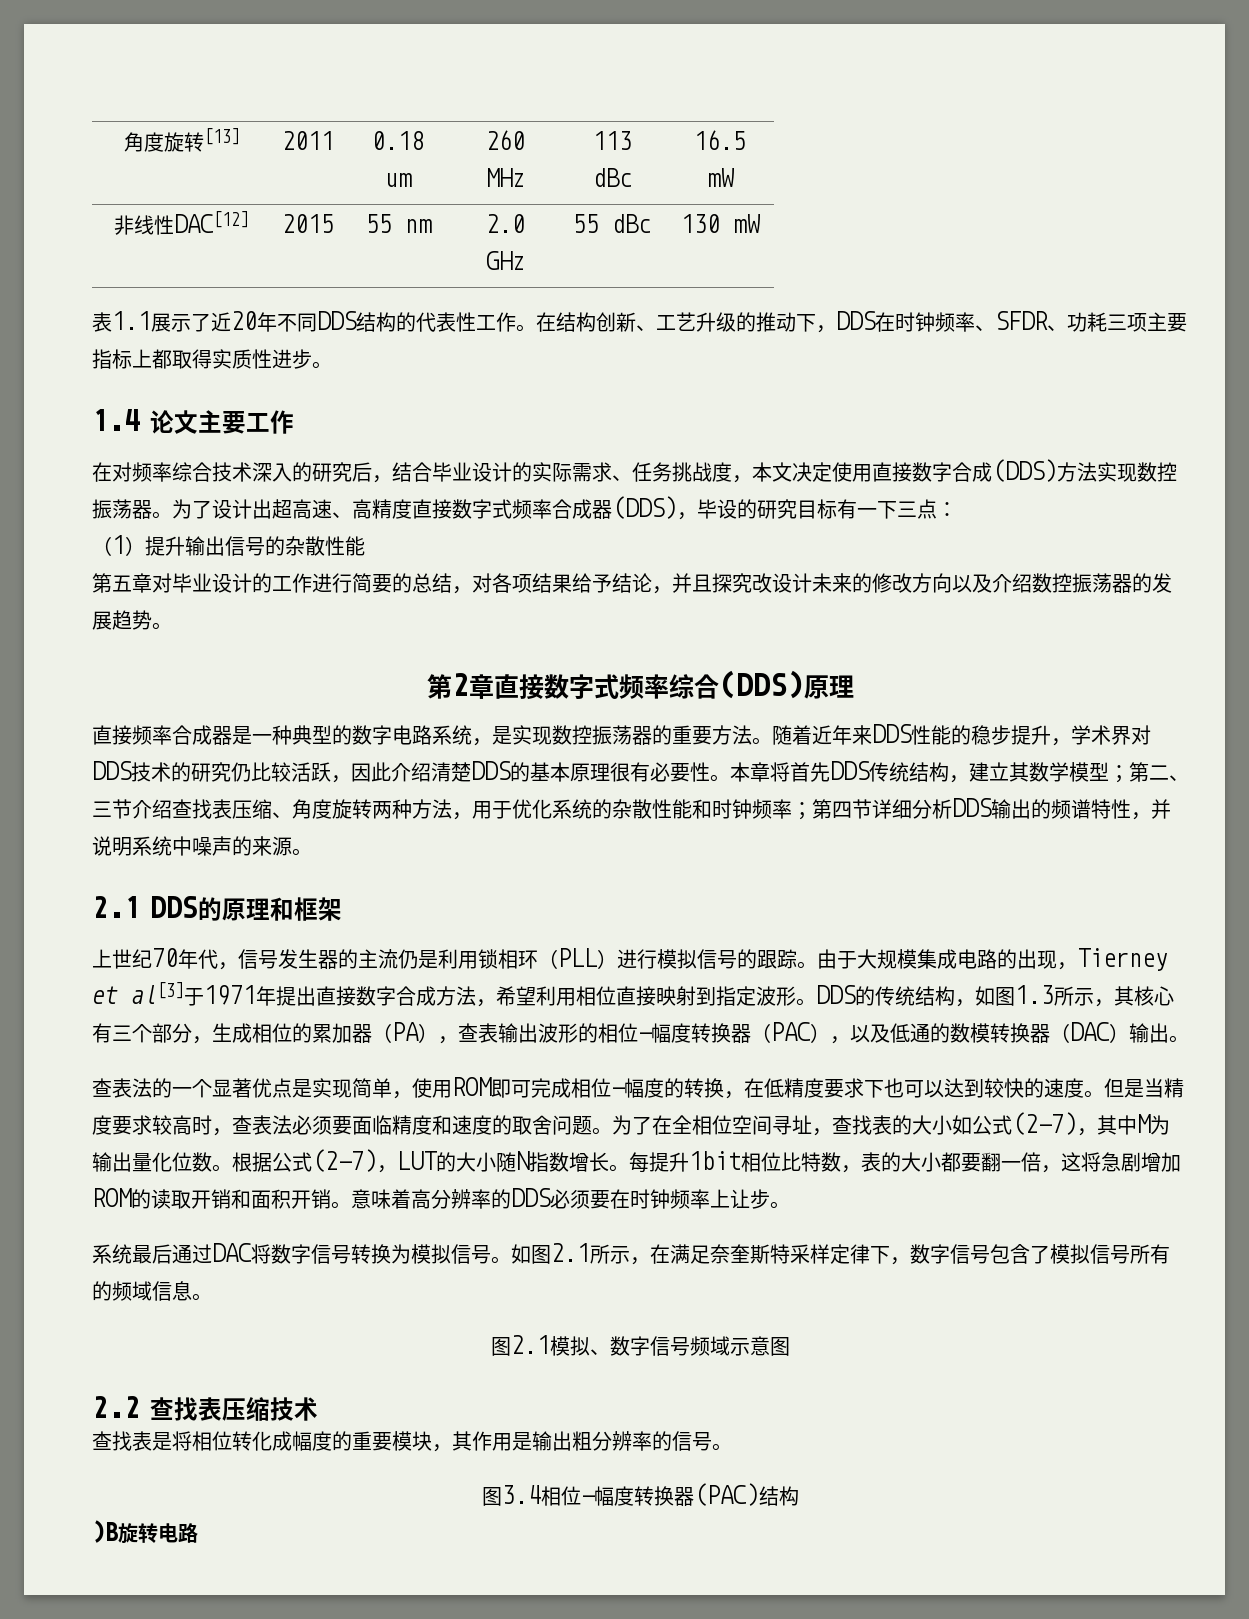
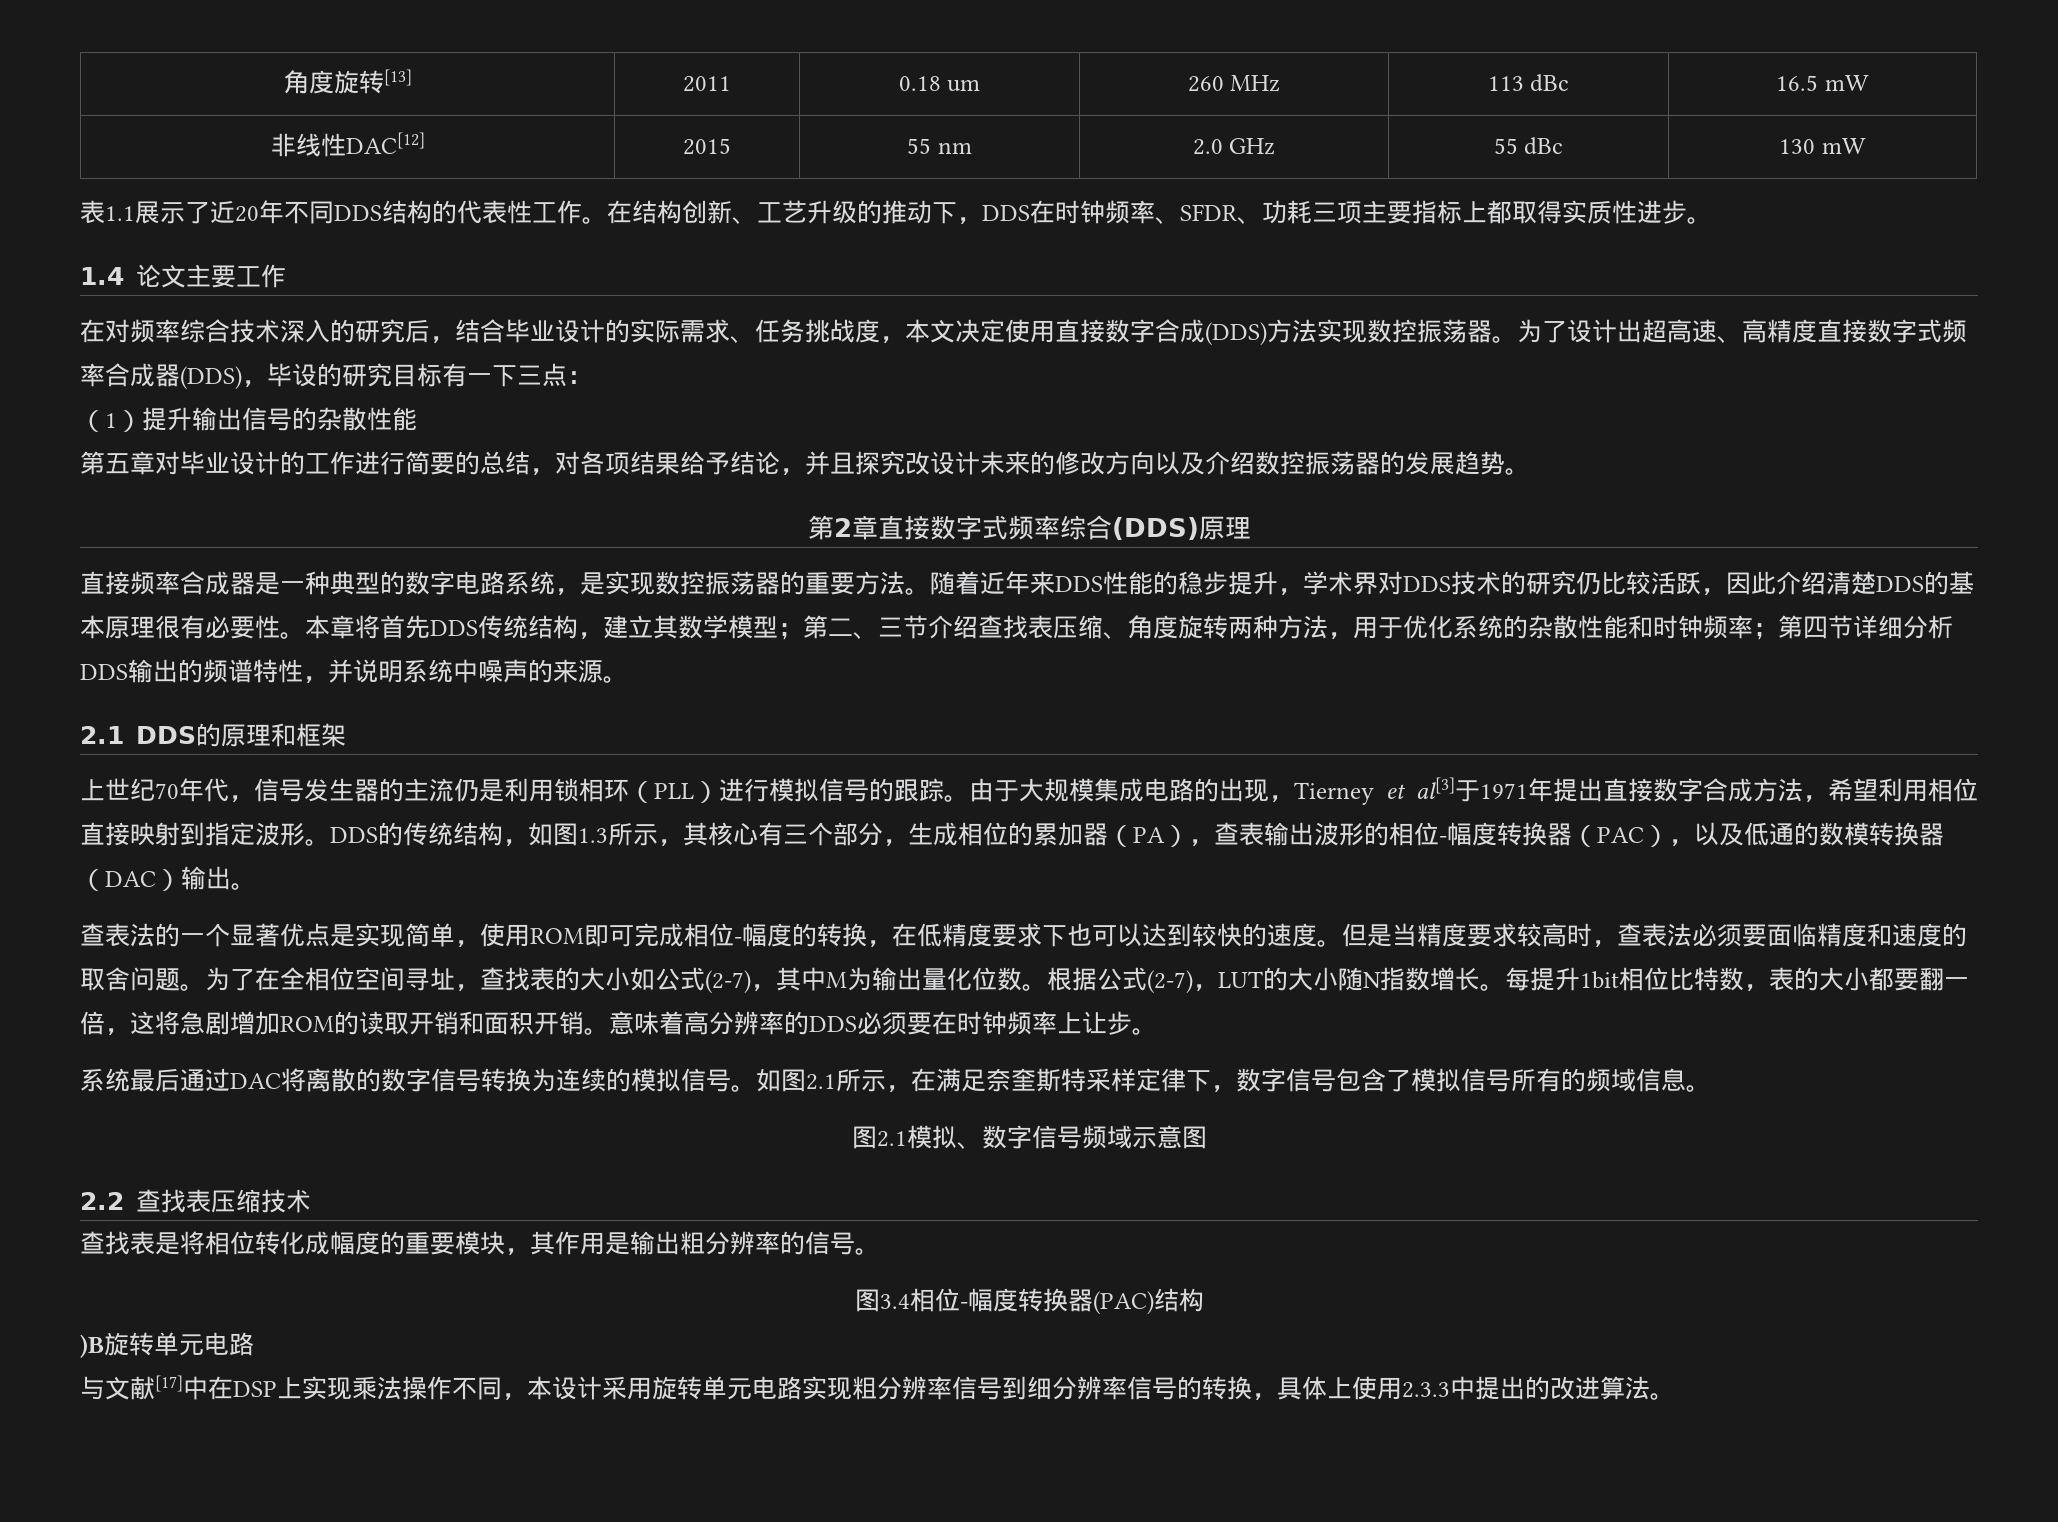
- 系统最后通过DAC将数字信号转换为模拟信号。
+ 系统最后通过DAC将离散的数字信号转换为连续的模拟信号。
- )B旋转电路
+ )B旋转单元电路
+ 与文献[17]中在DSP上实现乘法操作不同，本设计采用旋转单元电路实现粗分辨率信号到细分辨率信号的转换，具体上使用2.3.3中提出的改进算法。

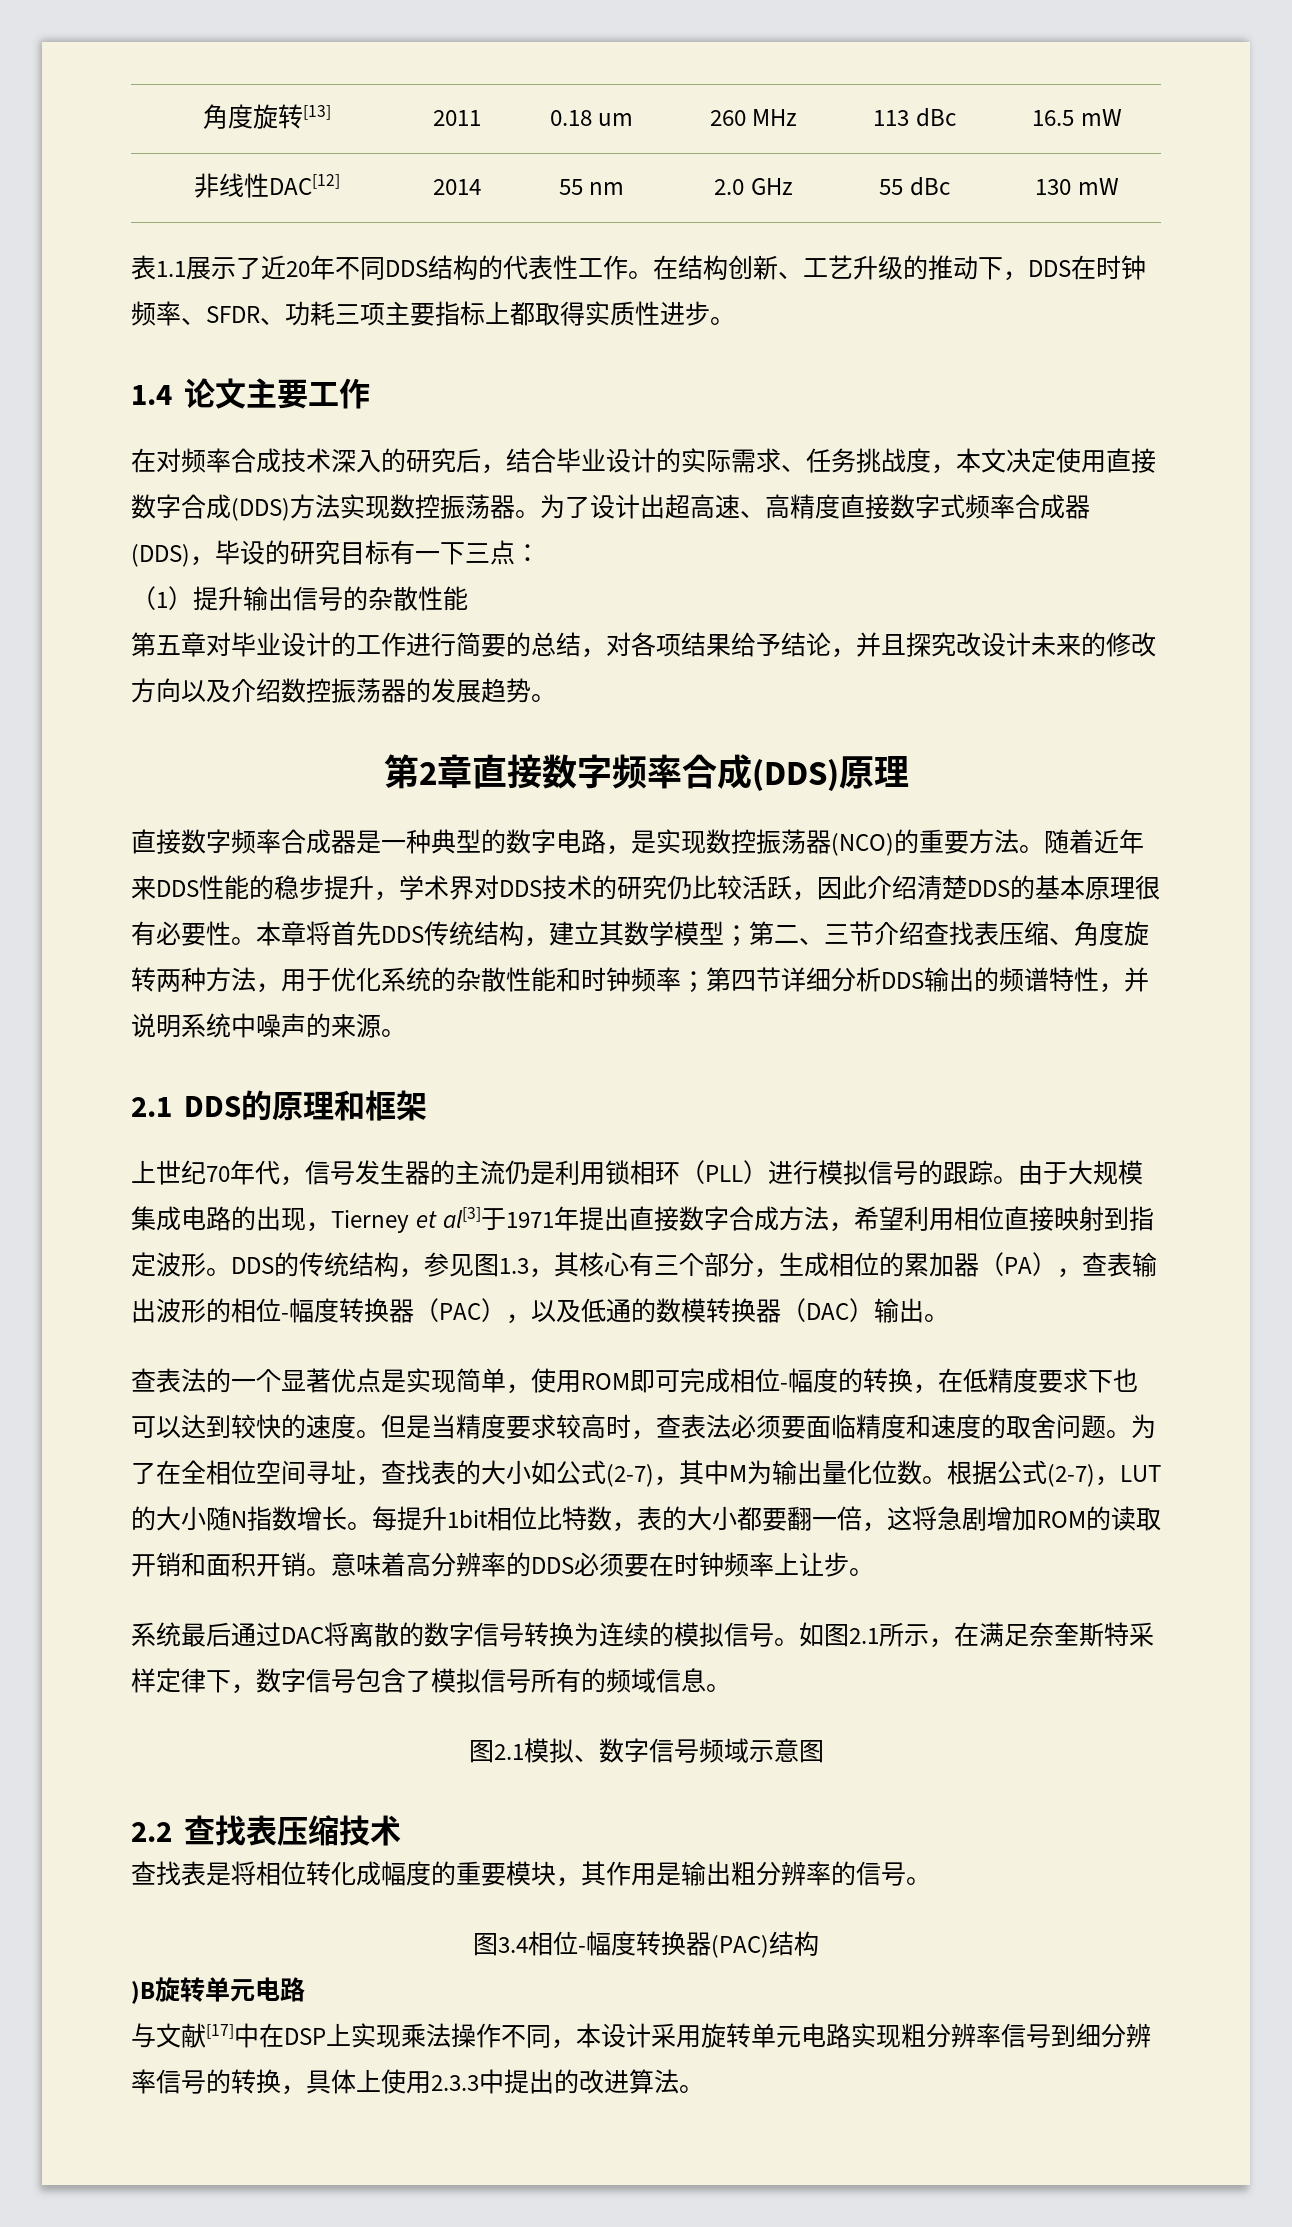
- 非线性DAC[12] | 2015 | 55 nm | 2.0 GHz | 55 dBc | 130 mW
+ 非线性DAC[12] | 2014 | 55 nm | 2.0 GHz | 55 dBc | 130 mW
- 在对频率综合技术深入的研究后，结合毕业设计的实际需求、任务挑战度，本文决定使用直接数字合成(DDS)方法实现数控振荡器。
+ 在对频率合成技术深入的研究后，结合毕业设计的实际需求、任务挑战度，本文决定使用直接数字合成(DDS)方法实现数控振荡器。
- 第2章直接数字式频率综合(DDS)原理
+ 第2章直接数字频率合成(DDS)原理
- 直接频率合成器是一种典型的数字电路系统，是实现数控振荡器的重要方法。
+ 直接数字频率合成器是一种典型的数字电路，是实现数控振荡器(NCO)的重要方法。
- DDS的传统结构，如图1.3所示，其核心有三个部分，生成相位的累加器（PA），查表输出波形的相位-幅度转换器（PAC），以及低通的数模转换器（DAC）输出。
+ DDS的传统结构，参见图1.3，其核心有三个部分，生成相位的累加器（PA），查表输出波形的相位-幅度转换器（PAC），以及低通的数模转换器（DAC）输出。

